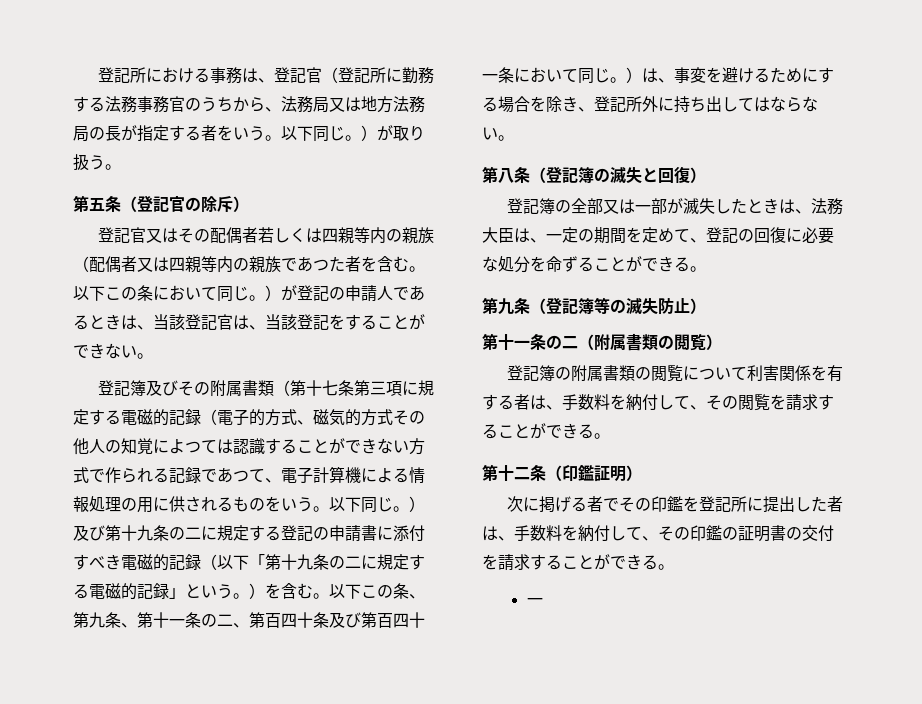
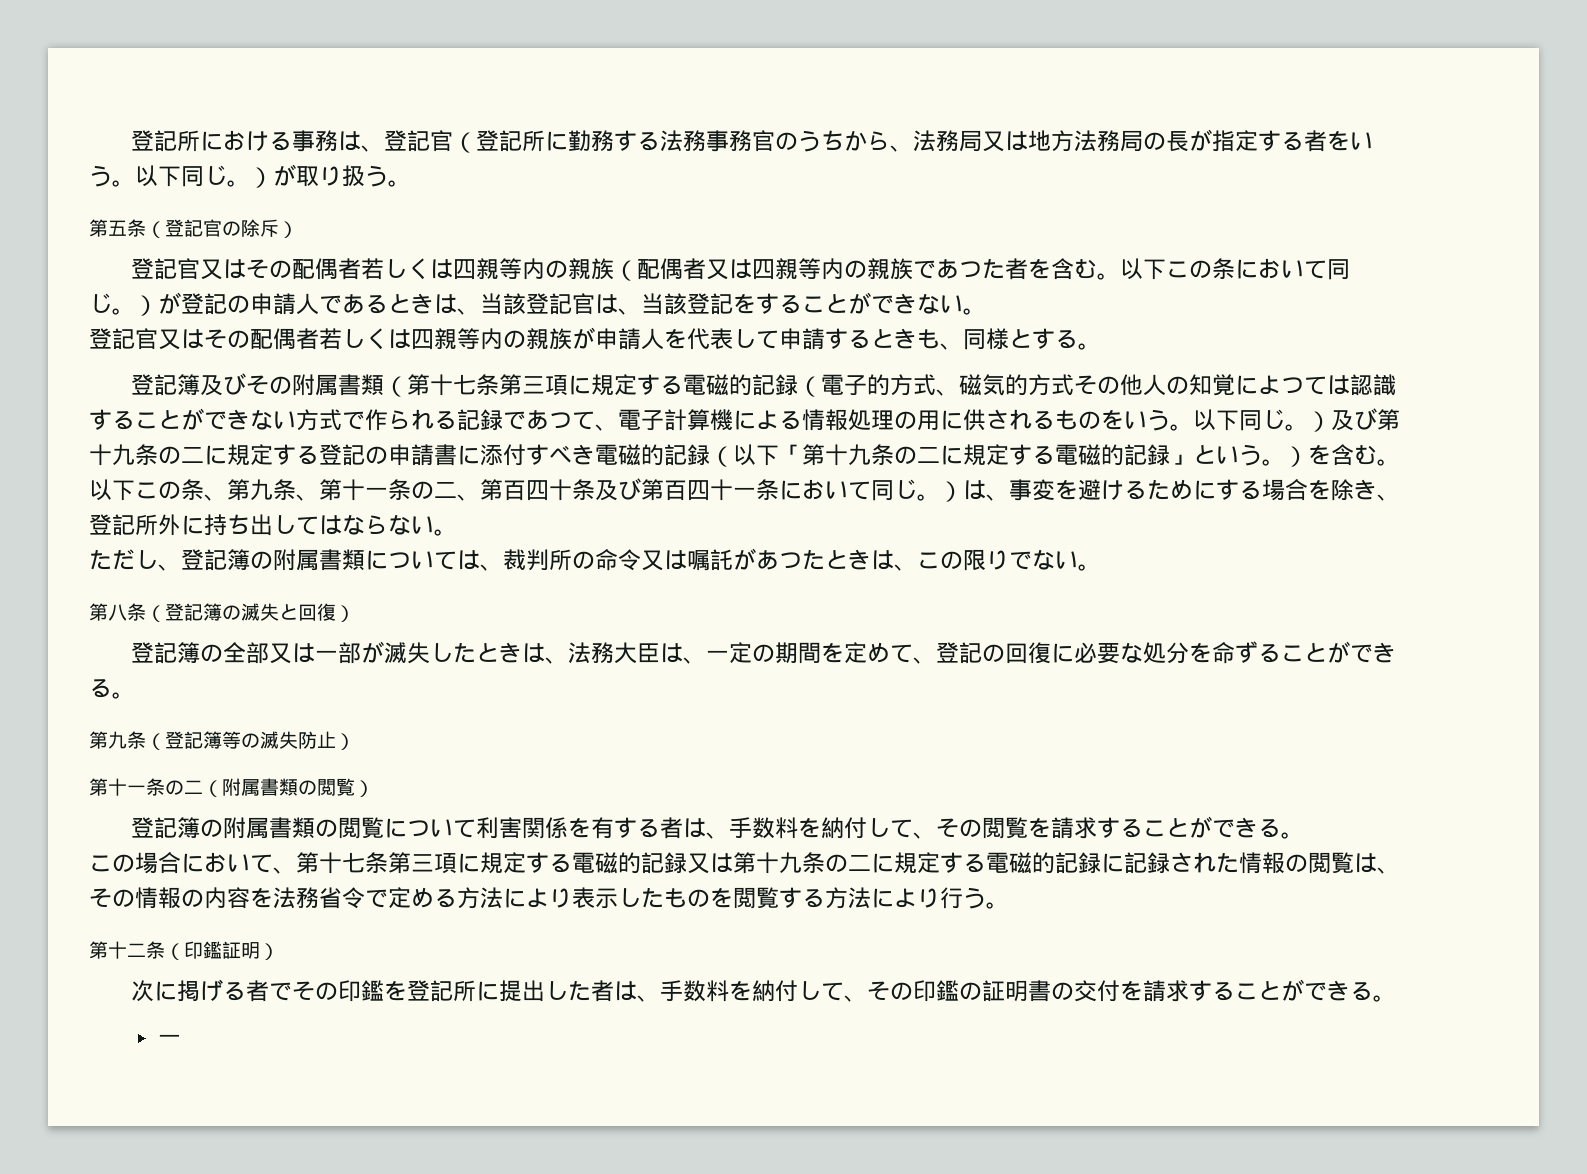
+ 登記官又はその配偶者若しくは四親等内の親族が申請人を代表して申請するときも、同様とする。
+ ただし、登記簿の附属書類については、裁判所の命令又は嘱託があつたときは、この限りでない。
+ この場合において、第十七条第三項に規定する電磁的記録又は第十九条の二に規定する電磁的記録に記録された情報の閲覧は、その情報の内容を法務省令で定める方法により表示したものを閲覧する方法により行う。

